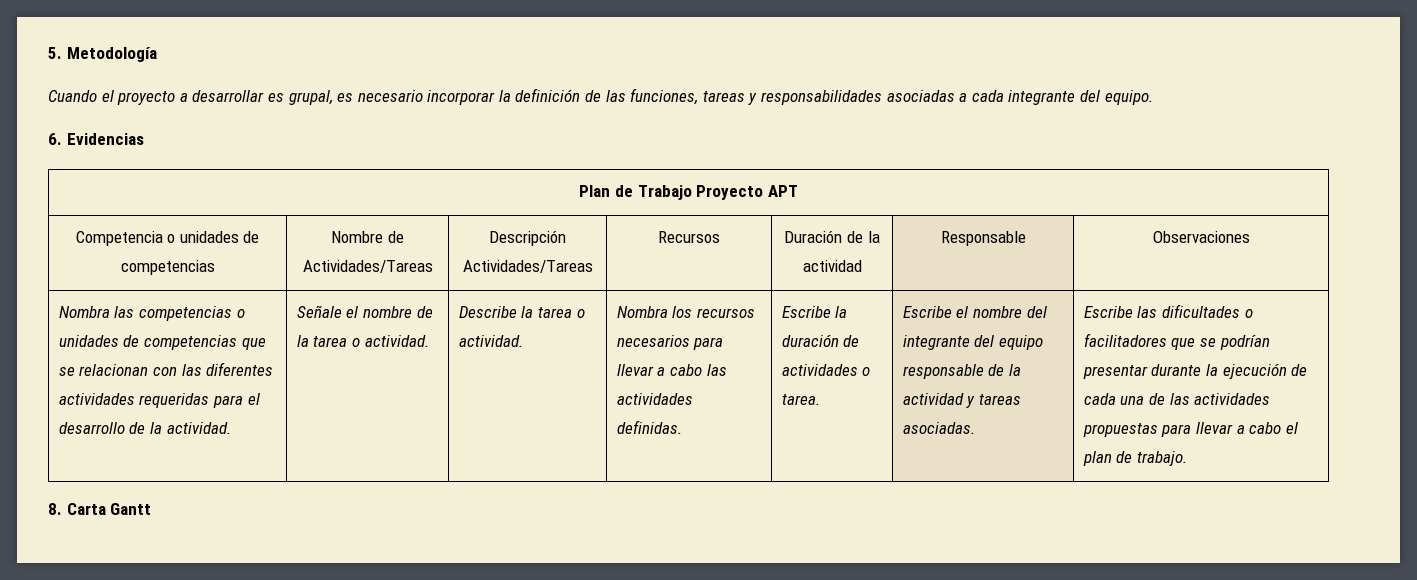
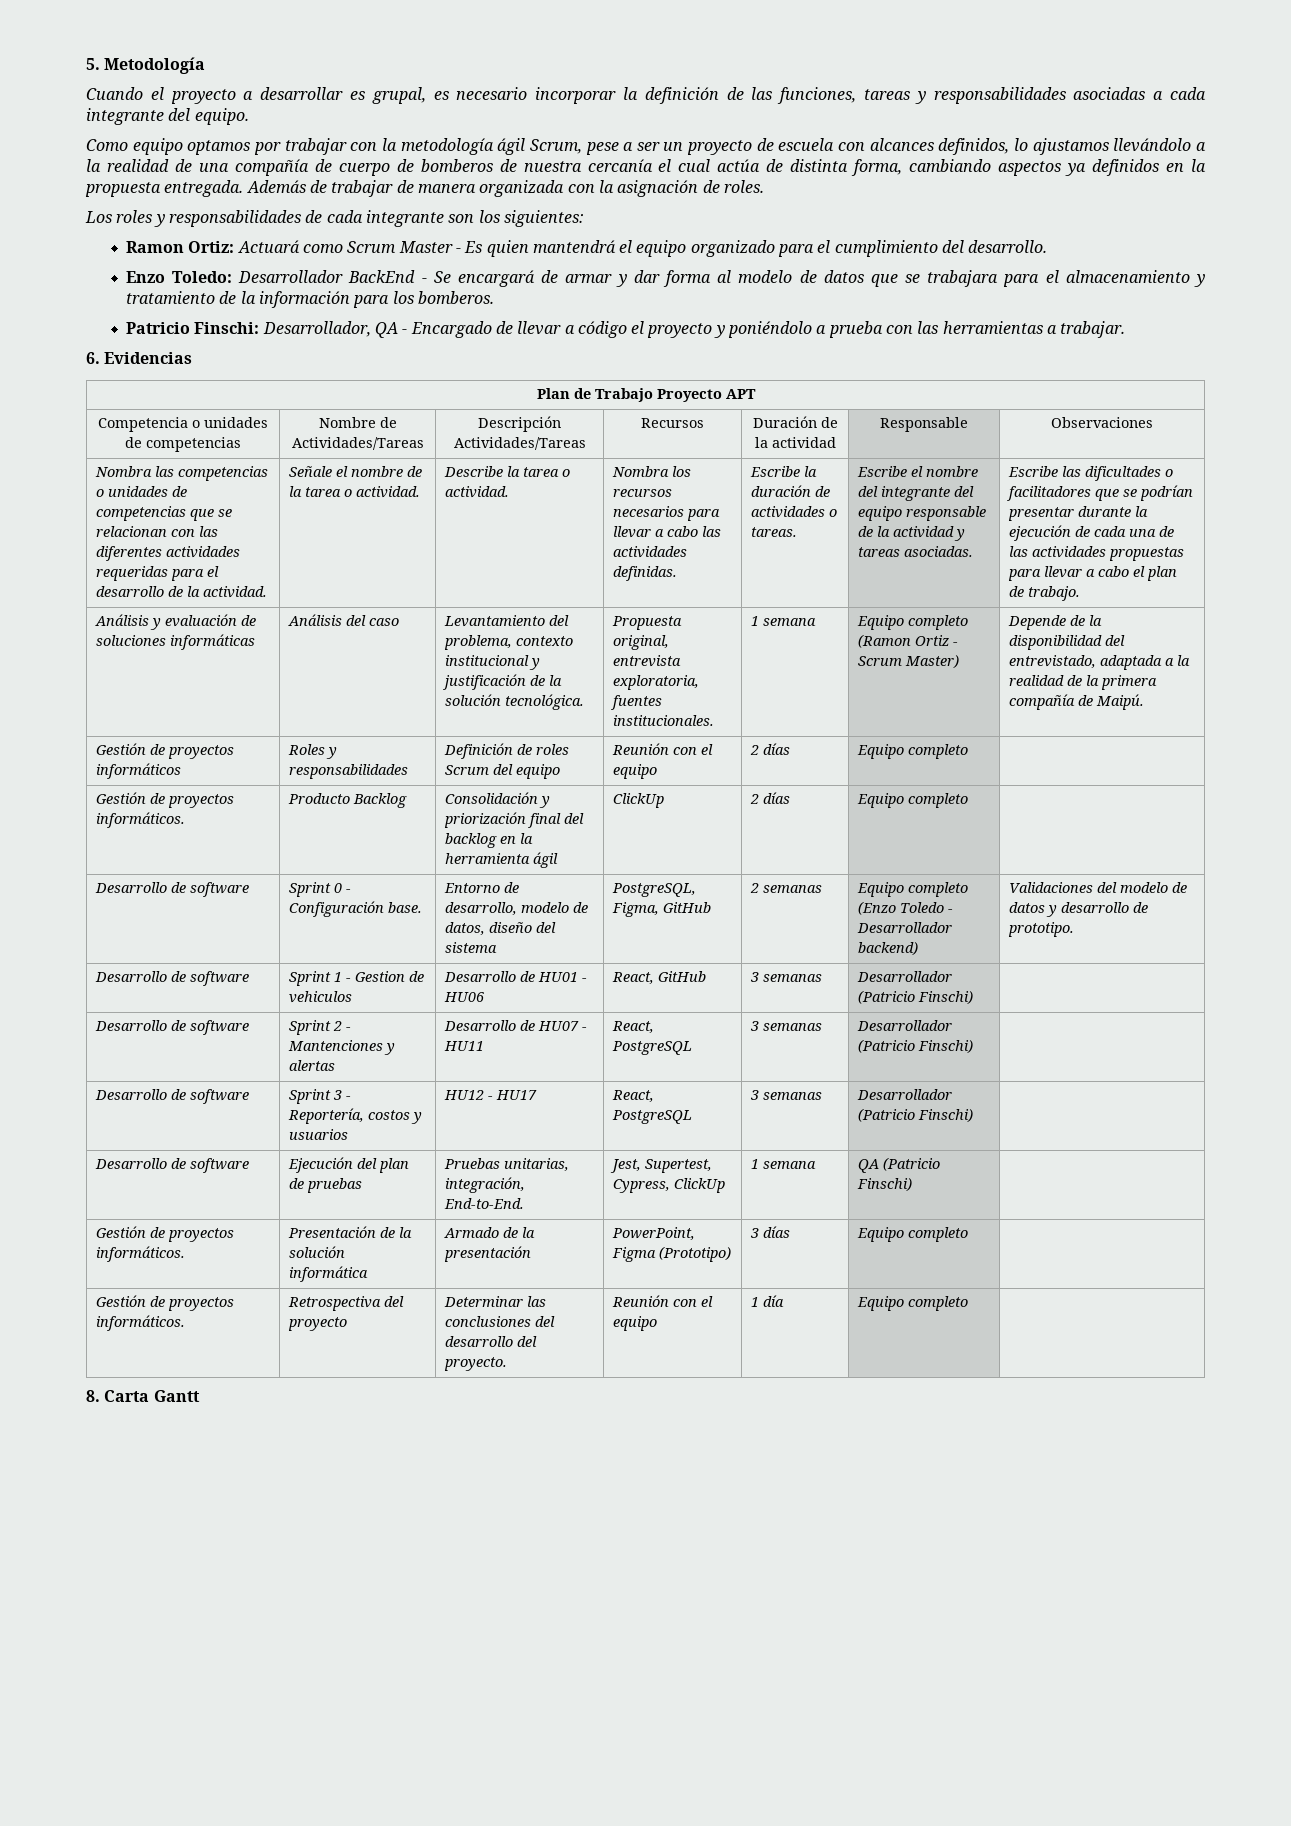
+ Como equipo optamos por trabajar con la metodología ágil Scrum, pese a ser un proyecto de escuela con alcances definidos, lo ajustamos llevándolo a la realidad de una compañía de cuerpo de bomberos de nuestra cercanía el cual actúa de distinta forma, cambiando aspectos ya definidos en la propuesta entregada. Además de trabajar de manera organizada con la asignación de roles.
+ Los roles y responsabilidades de cada integrante son los siguientes:
+ Ramon Ortiz: Actuará como Scrum Master - Es quien mantendrá el equipo organizado para el cumplimiento del desarrollo.
+ Enzo Toledo: Desarrollador BackEnd - Se encargará de armar y dar forma al modelo de datos que se trabajara para el almacenamiento y tratamiento de la información para los bomberos.
+ Patricio Finschi: Desarrollador, QA - Encargado de llevar a código el proyecto y poniéndolo a prueba con las herramientas a trabajar.
- Escribe la duración de actividades o tarea.
+ Escribe la duración de actividades o tareas.
+ Análisis y evaluación de soluciones informáticas | Análisis del caso | Levantamiento del problema, contexto institucional y justificación de la solución tecnológica. | Propuesta original, entrevista exploratoria, fuentes institucionales. | 1 semana | Equipo completo (Ramon Ortiz - Scrum Master) | Depende de la disponibilidad del entrevistado, adaptada a la realidad de la primera compañía de Maipú.
+ Gestión de proyectos informáticos | Roles y responsabilidades | Definición de roles Scrum del equipo | Reunión con el equipo | 2 días | Equipo completo |
+ Gestión de proyectos informáticos. | Producto Backlog | Consolidación y priorización final del backlog en la herramienta ágil | ClickUp | 2 días | Equipo completo |
+ Desarrollo de software | Sprint 0 - Configuración base. | Entorno de desarrollo, modelo de datos, diseño del sistema | PostgreSQL, Figma, GitHub | 2 semanas | Equipo completo (Enzo Toledo - Desarrollador backend) | Validaciones del modelo de datos y desarrollo de prototipo.
+ Desarrollo de software | Sprint 1 - Gestion de vehiculos | Desarrollo de HU01 - HU06 | React, GitHub | 3 semanas | Desarrollador (Patricio Finschi) |
+ Desarrollo de software | Sprint 2 - Mantenciones y alertas | Desarrollo de HU07 - HU11 | React, PostgreSQL | 3 semanas | Desarrollador (Patricio Finschi) |
+ Desarrollo de software | Sprint 3 - Reportería, costos y usuarios | HU12 - HU17 | React, PostgreSQL | 3 semanas | Desarrollador (Patricio Finschi) |
+ Desarrollo de software | Ejecución del plan de pruebas | Pruebas unitarias, integración, End-to-End. | Jest, Supertest, Cypress, ClickUp | 1 semana | QA (Patricio Finschi) |
+ Gestión de proyectos informáticos. | Presentación de la solución informática | Armado de la presentación | PowerPoint, Figma (Prototipo) | 3 días | Equipo completo |
+ Gestión de proyectos informáticos. | Retrospectiva del proyecto | Determinar las conclusiones del desarrollo del proyecto. | Reunión con el equipo | 1 día | Equipo completo |

